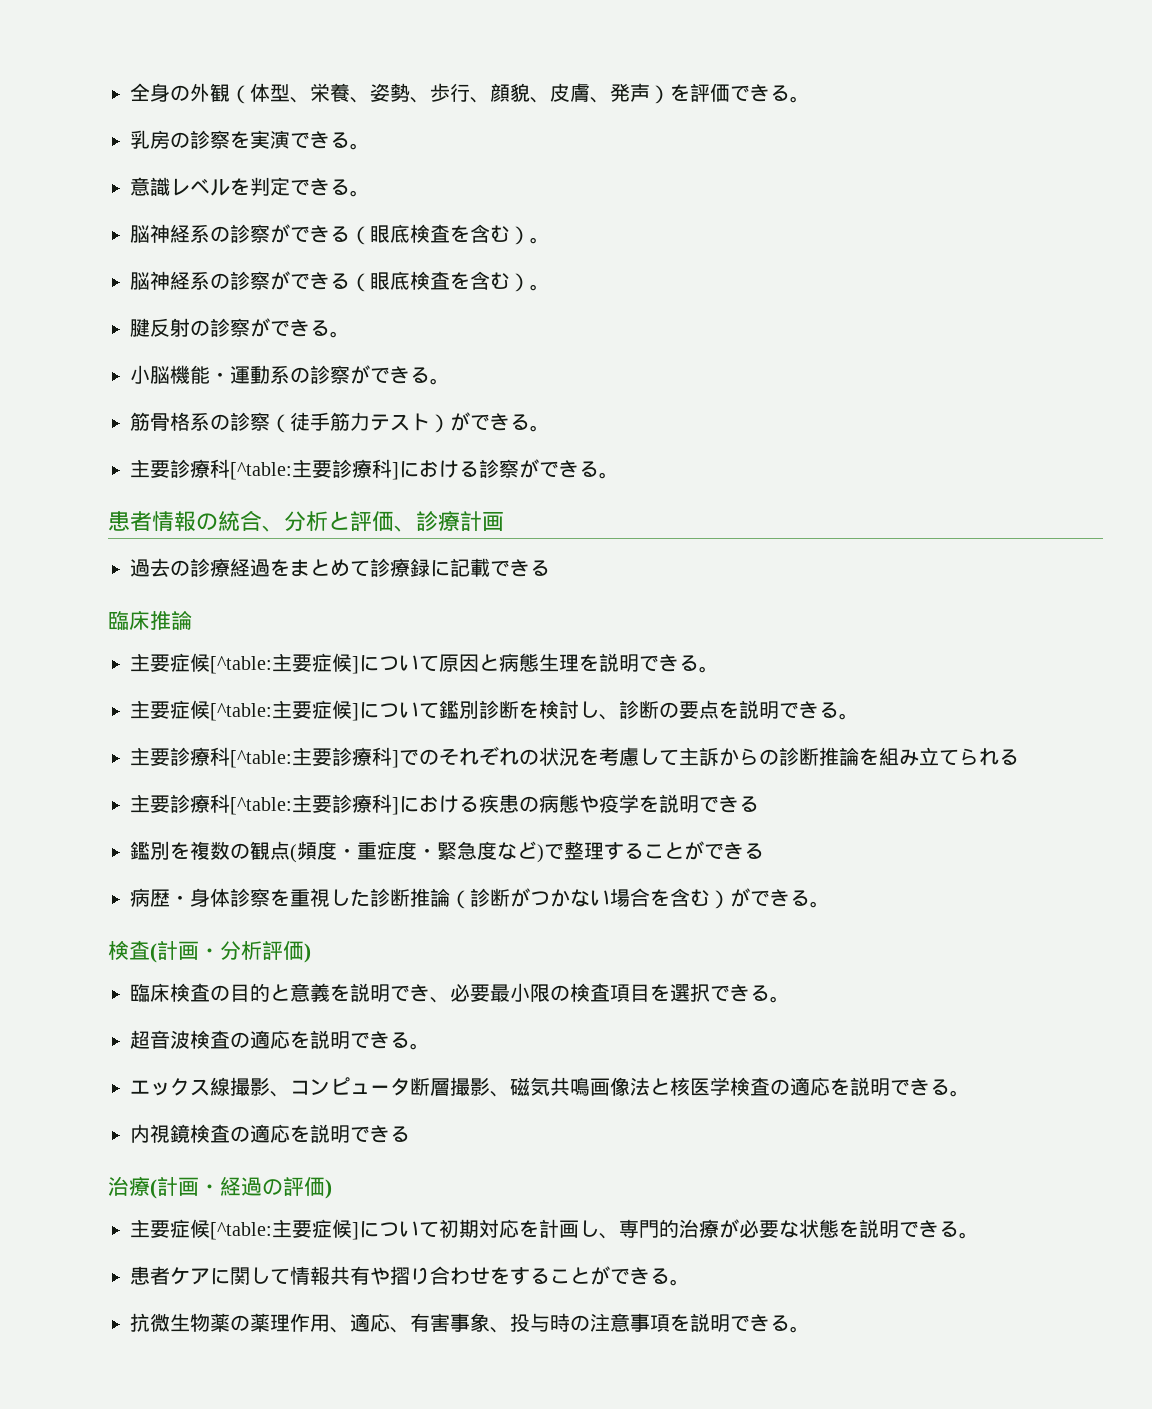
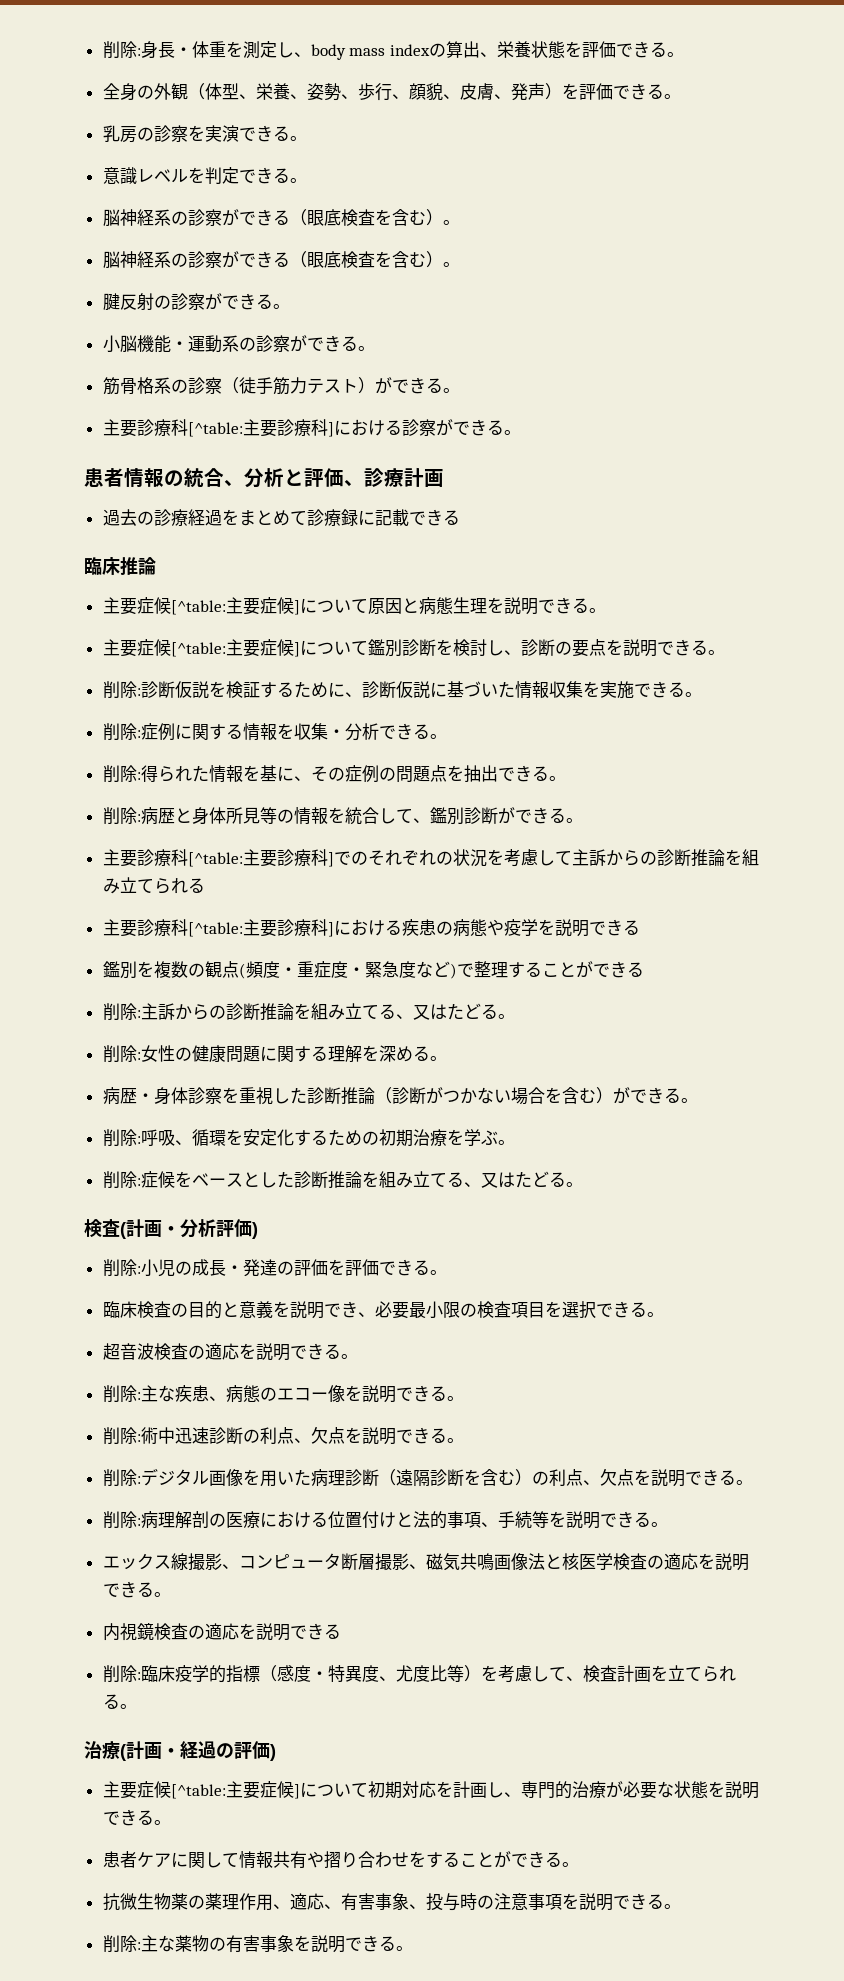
+ 削除:身長・体重を測定し、body mass indexの算出、栄養状態を評価できる。
+ 削除:診断仮説を検証するために、診断仮説に基づいた情報収集を実施できる。
+ 削除:症例に関する情報を収集・分析できる。
+ 削除:得られた情報を基に、その症例の問題点を抽出できる。
+ 削除:病歴と身体所見等の情報を統合して、鑑別診断ができる。
+ 削除:主訴からの診断推論を組み立てる、又はたどる。
+ 削除:女性の健康問題に関する理解を深める。
+ 削除:呼吸、循環を安定化するための初期治療を学ぶ。
+ 削除:症候をベースとした診断推論を組み立てる、又はたどる。
+ 削除:小児の成長・発達の評価を評価できる。
+ 削除:主な疾患、病態のエコー像を説明できる。
+ 削除:術中迅速診断の利点、欠点を説明できる。
+ 削除:デジタル画像を用いた病理診断（遠隔診断を含む）の利点、欠点を説明できる。
+ 削除:病理解剖の医療における位置付けと法的事項、手続等を説明できる。
+ 削除:臨床疫学的指標（感度・特異度、尤度比等）を考慮して、検査計画を立てられる。
+ 削除:主な薬物の有害事象を説明できる。

